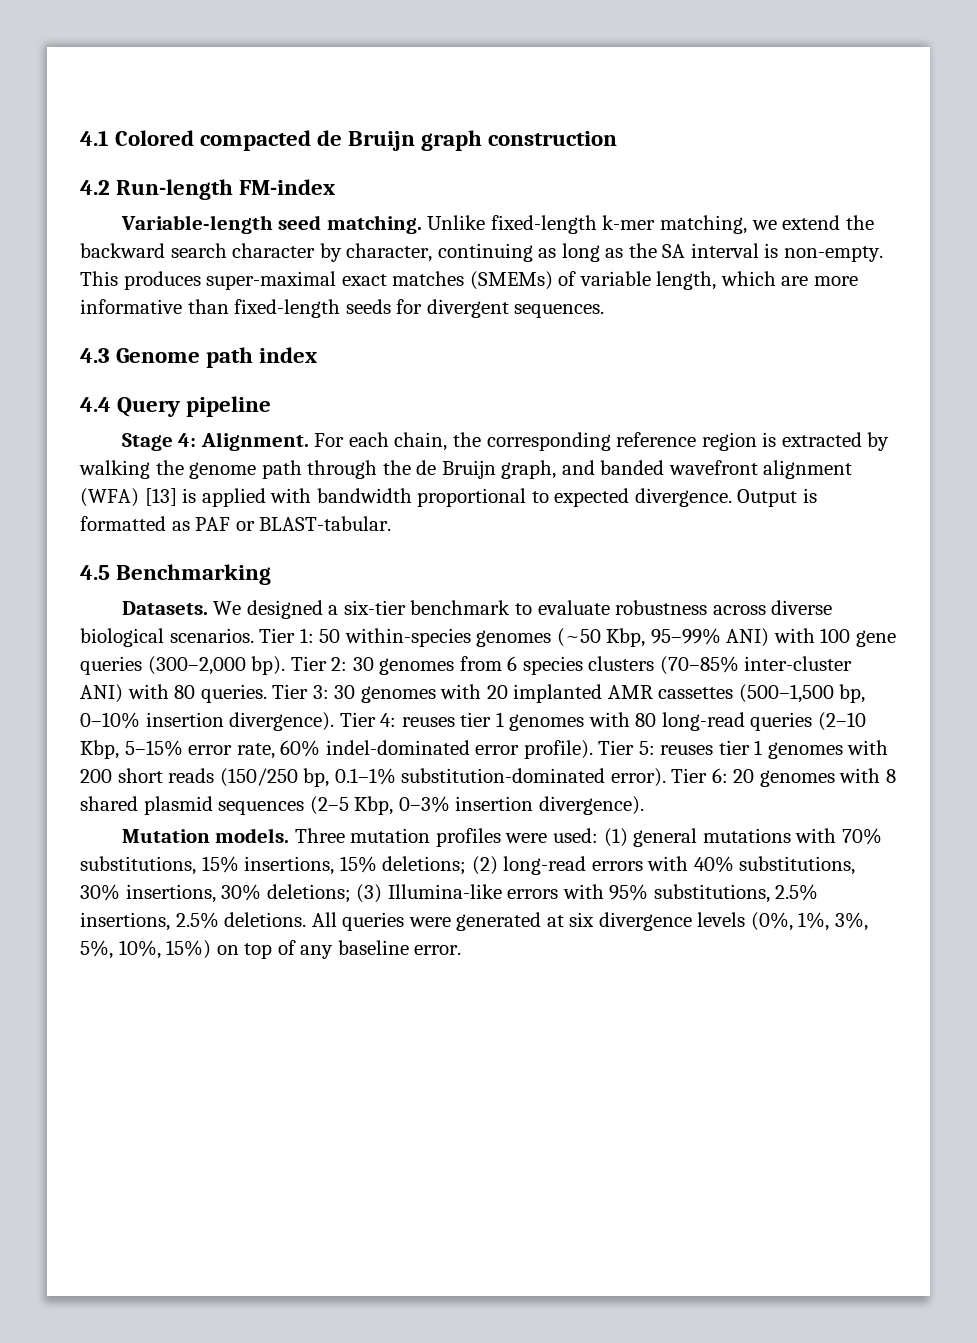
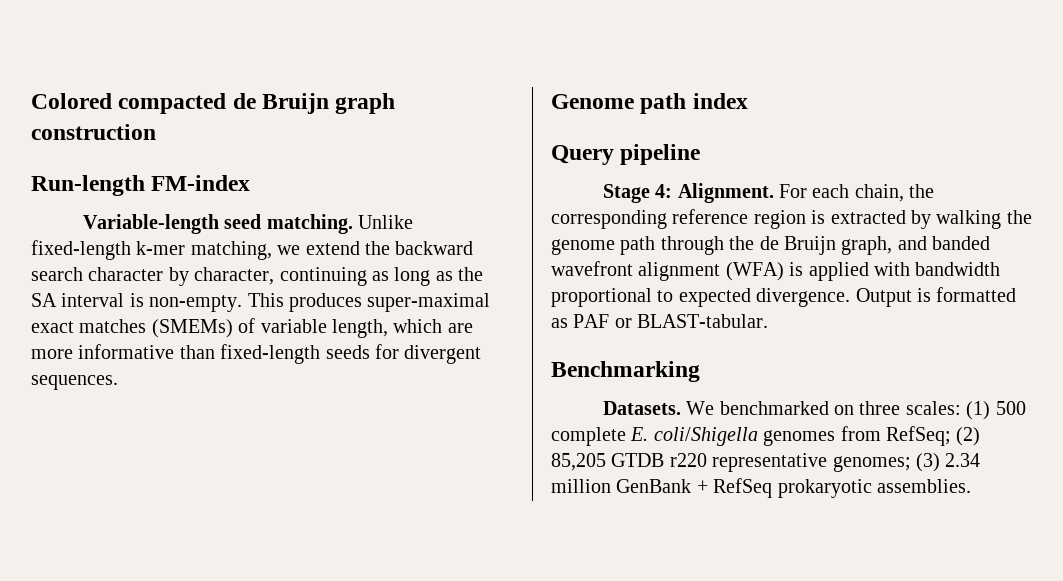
- 4.1 Colored compacted de Bruijn graph construction
+ Colored compacted de Bruijn graph construction
- 4.2 Run-length FM-index
+ Run-length FM-index
- 4.3 Genome path index
+ Genome path index
- 4.4 Query pipeline
+ Query pipeline
- For each chain, the corresponding reference region is extracted by walking the genome path through the de Bruijn graph, and banded wavefront alignment (WFA) [13] is applied with bandwidth proportional to expected divergence.
+ For each chain, the corresponding reference region is extracted by walking the genome path through the de Bruijn graph, and banded wavefront alignment (WFA) is applied with bandwidth proportional to expected divergence.
- 4.5 Benchmarking
+ Benchmarking
- We designed a six-tier benchmark to evaluate robustness across diverse biological scenarios. Tier 1: 50 within-species genomes (~50 Kbp, 95–99% ANI) with 100 gene queries (300–2,000 bp). Tier 2: 30 genomes from 6 species clusters (70–85% inter-cluster ANI) with 80 queries. Tier 3: 30 genomes with 20 implanted AMR cassettes (500–1,500 bp, 0–10% insertion divergence). Tier 4: reuses tier 1 genomes with 80 long-read queries (2–10 Kbp, 5–15% error rate, 60% indel-dominated error profile). Tier 5: reuses tier 1 genomes with 200 short reads (150/250 bp, 0.1–1% substitution-dominated error). Tier 6: 20 genomes with 8 shared plasmid sequences (2–5 Kbp, 0–3% insertion divergence).
- Mutation models. Three mutation profiles were used: (1) general mutations with 70% substitutions, 15% insertions, 15% deletions; (2) long-read errors with 40% substitutions, 30% insertions, 30% deletions; (3) Illumina-like errors with 95% substitutions, 2.5% insertions, 2.5% deletions. All queries were generated at six divergence levels (0%, 1%, 3%, 5%, 10%, 15%) on top of any baseline error.
+ We benchmarked on three scales: (1) 500 complete E. coli/Shigella genomes from RefSeq; (2) 85,205 GTDB r220 representative genomes; (3) 2.34 million GenBank + RefSeq prokaryotic assemblies.

